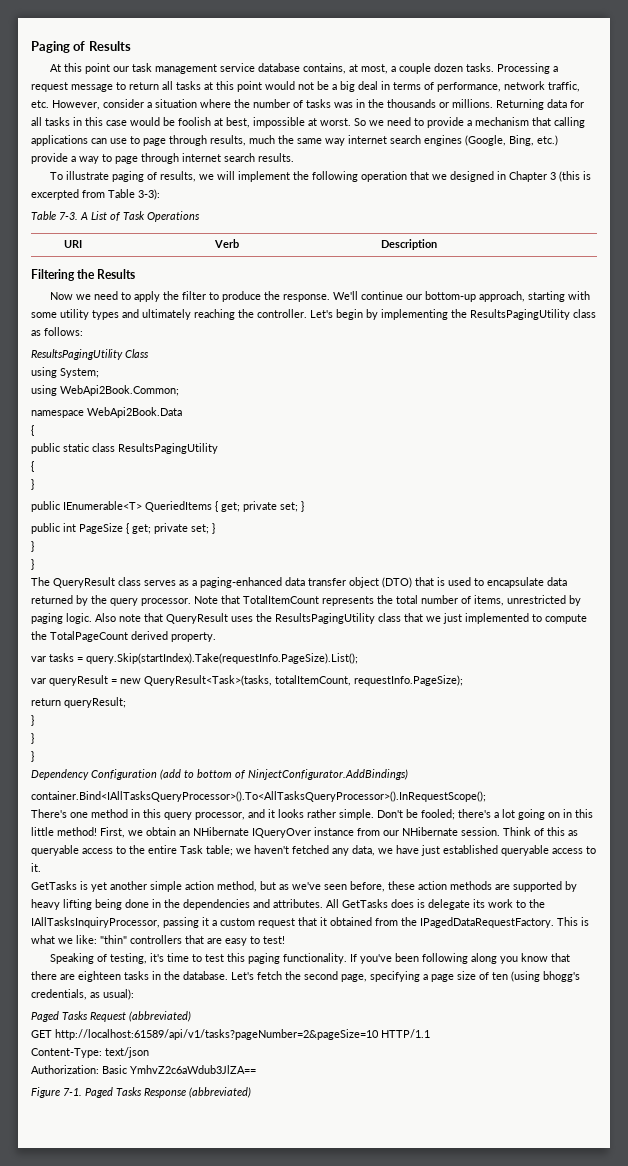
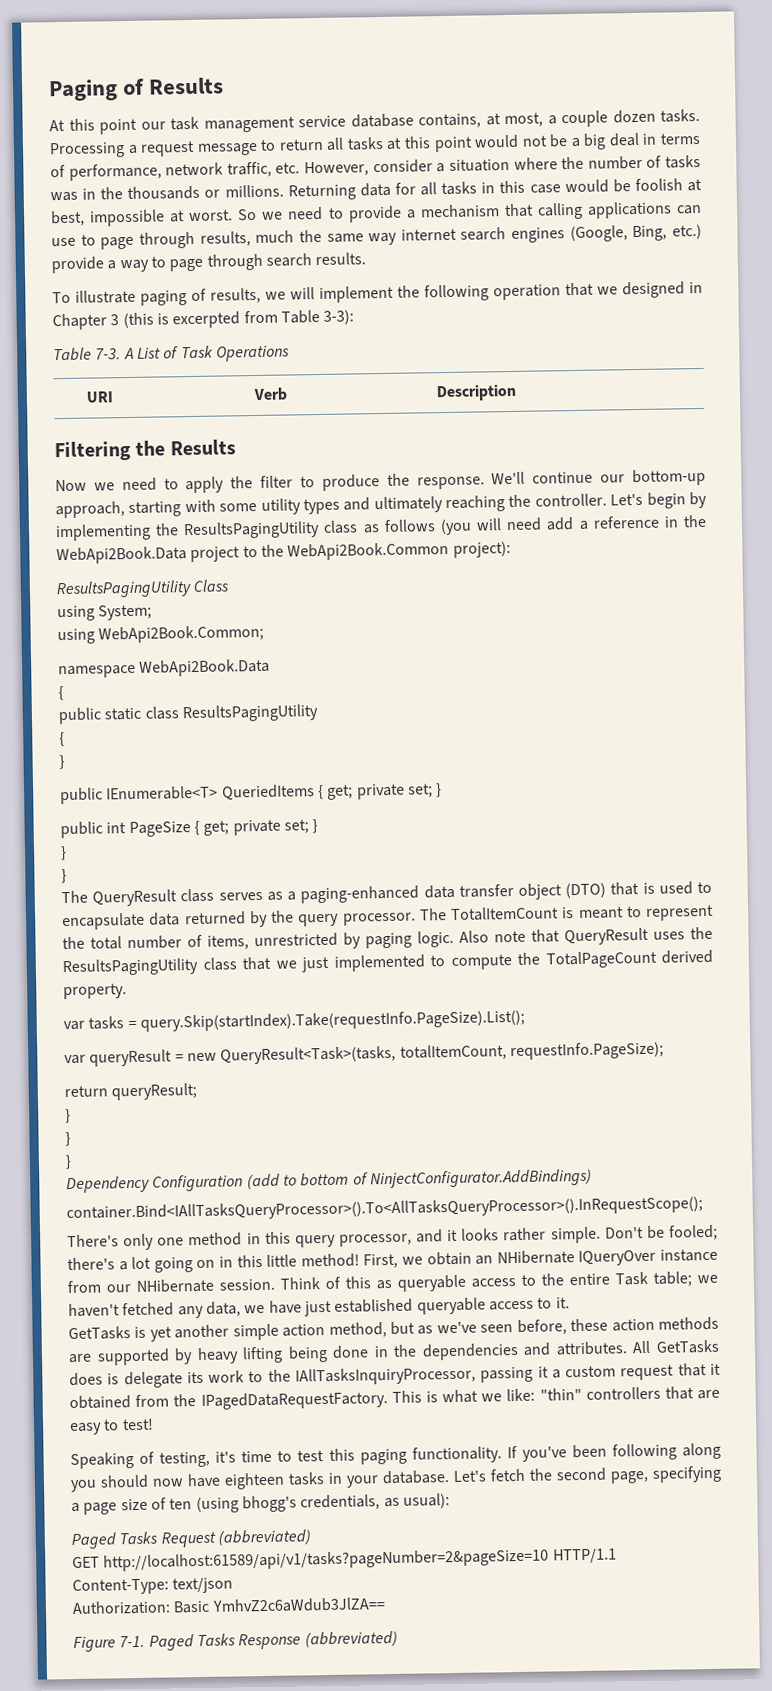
- So we need to provide a mechanism that calling applications can use to page through results, much the same way internet search engines (Google, Bing, etc.) provide a way to page through internet search results.
+ So we need to provide a mechanism that calling applications can use to page through results, much the same way internet search engines (Google, Bing, etc.) provide a way to page through search results.
- Let's begin by implementing the ResultsPagingUtility class as follows:
+ Let's begin by implementing the ResultsPagingUtility class as follows (you will need add a reference in the WebApi2Book.Data project to the WebApi2Book.Common project):
- Note that TotalItemCount represents the total number of items, unrestricted by paging logic.
+ The TotalItemCount is meant to represent the total number of items, unrestricted by paging logic.
- There's one method in this query processor, and it looks rather simple.
+ There's only one method in this query processor, and it looks rather simple.
- If you've been following along you know that there are eighteen tasks in the database.
+ If you've been following along you should now have eighteen tasks in your database.

